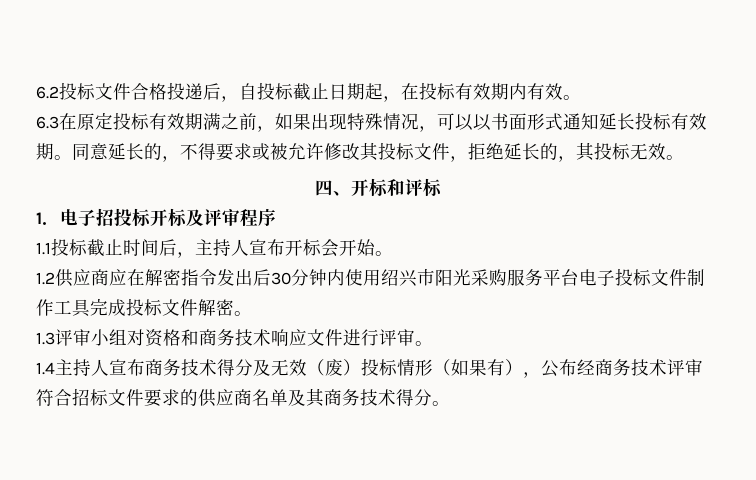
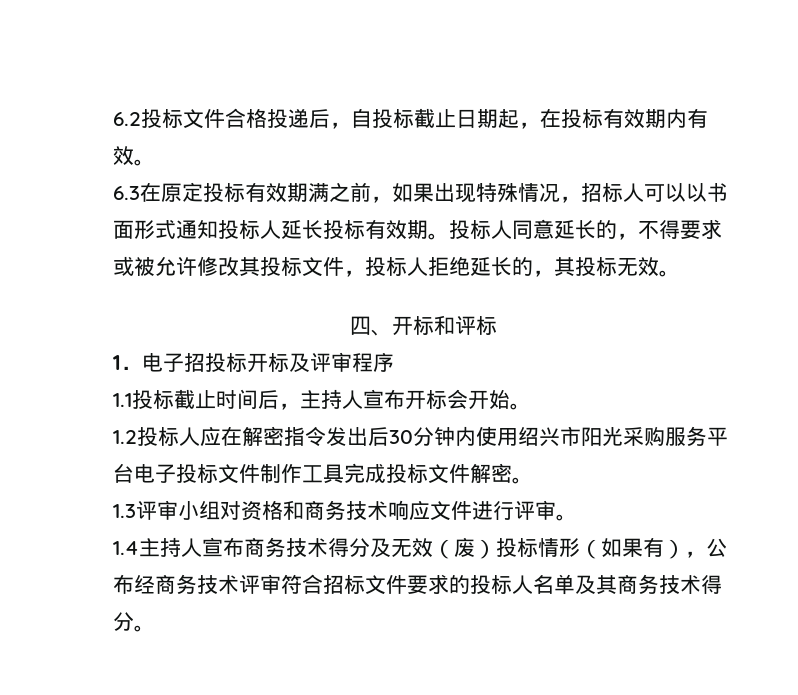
- 6.3在原定投标有效期满之前，如果出现特殊情况，可以以书面形式通知延长投标有效期。
+ 6.3在原定投标有效期满之前，如果出现特殊情况，招标人可以以书面形式通知投标人延长投标有效期。
- 同意延长的，不得要求或被允许修改其投标文件，拒绝延长的，其投标无效。
+ 投标人同意延长的，不得要求或被允许修改其投标文件，投标人拒绝延长的，其投标无效。
- 1.2供应商应在解密指令发出后30分钟内使用绍兴市阳光采购服务平台电子投标文件制作工具完成投标文件解密。
+ 1.2投标人应在解密指令发出后30分钟内使用绍兴市阳光采购服务平台电子投标文件制作工具完成投标文件解密。
- 1.4主持人宣布商务技术得分及无效（废）投标情形（如果有），公布经商务技术评审符合招标文件要求的供应商名单及其商务技术得分。
+ 1.4主持人宣布商务技术得分及无效（废）投标情形（如果有），公布经商务技术评审符合招标文件要求的投标人名单及其商务技术得分。

